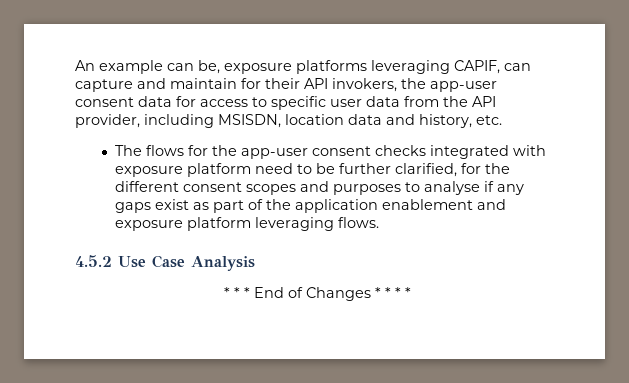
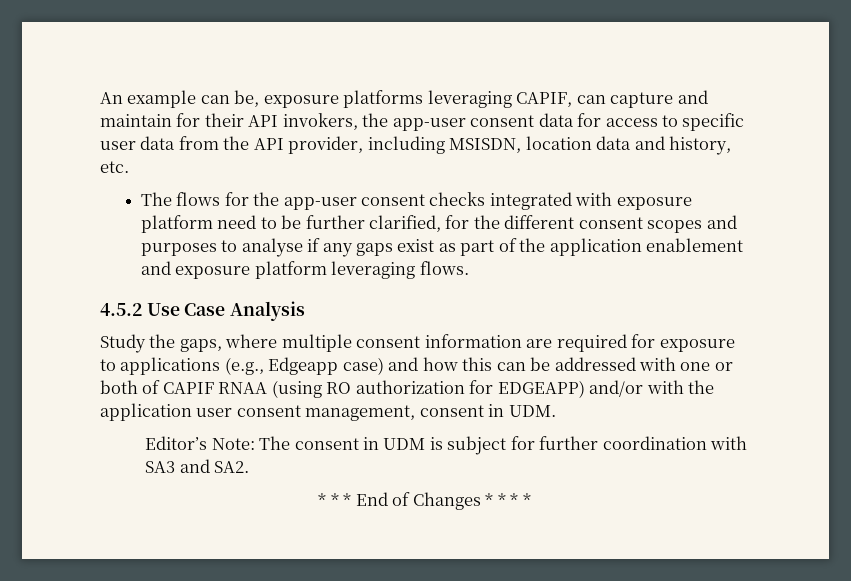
+ Study the gaps, where multiple consent information are required for exposure to applications (e.g., Edgeapp case) and how this can be addressed with one or both of CAPIF RNAA (using RO authorization for EDGEAPP) and/or with the application user consent management, consent in UDM.
+ Editor’s Note: The consent in UDM is subject for further coordination with SA3 and SA2.

